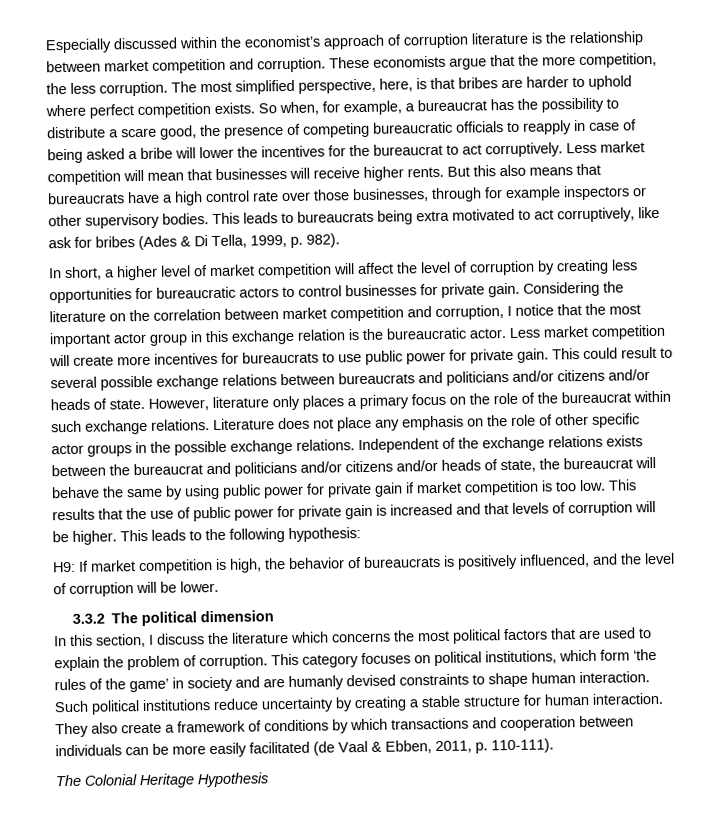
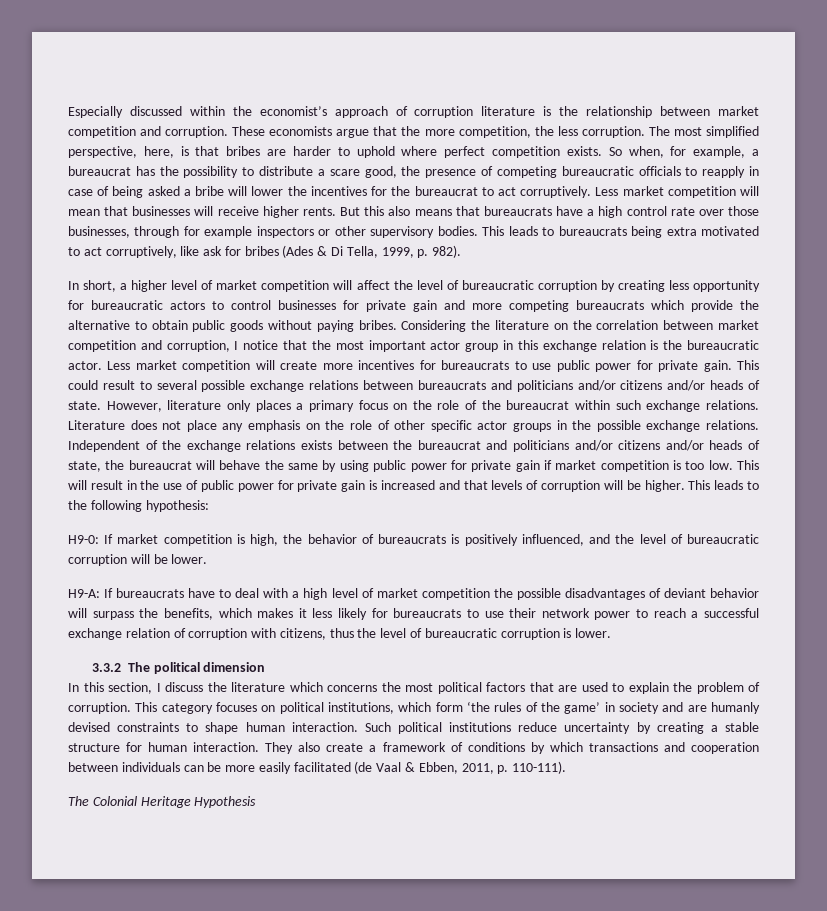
- In short, a higher level of market competition will affect the level of corruption by creating less opportunities for bureaucratic actors to control businesses for private gain.
+ In short, a higher level of market competition will affect the level of bureaucratic corruption by creating less opportunity for bureaucratic actors to control businesses for private gain and more competing bureaucrats which provide the alternative to obtain public goods without paying bribes.
- This results that the use of public power for private gain is increased and that levels of corruption will be higher.
+ This will result in the use of public power for private gain is increased and that levels of corruption will be higher.
- H9: If market competition is high, the behavior of bureaucrats is positively influenced, and the level of corruption will be lower.
+ H9-0: If market competition is high, the behavior of bureaucrats is positively influenced, and the level of bureaucratic corruption will be lower.
+ H9-A: If bureaucrats have to deal with a high level of market competition the possible disadvantages of deviant behavior will surpass the benefits, which makes it less likely for bureaucrats to use their network power to reach a successful exchange relation of corruption with citizens, thus the level of bureaucratic corruption is lower.

